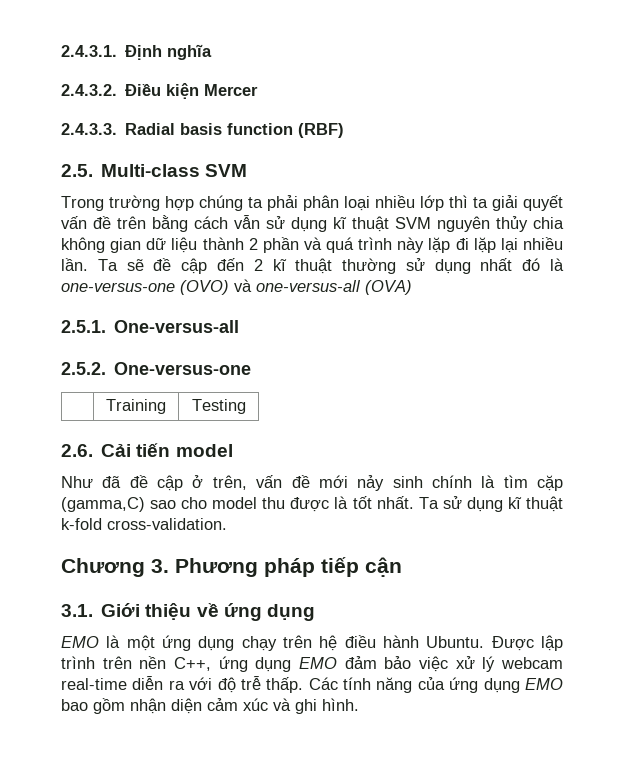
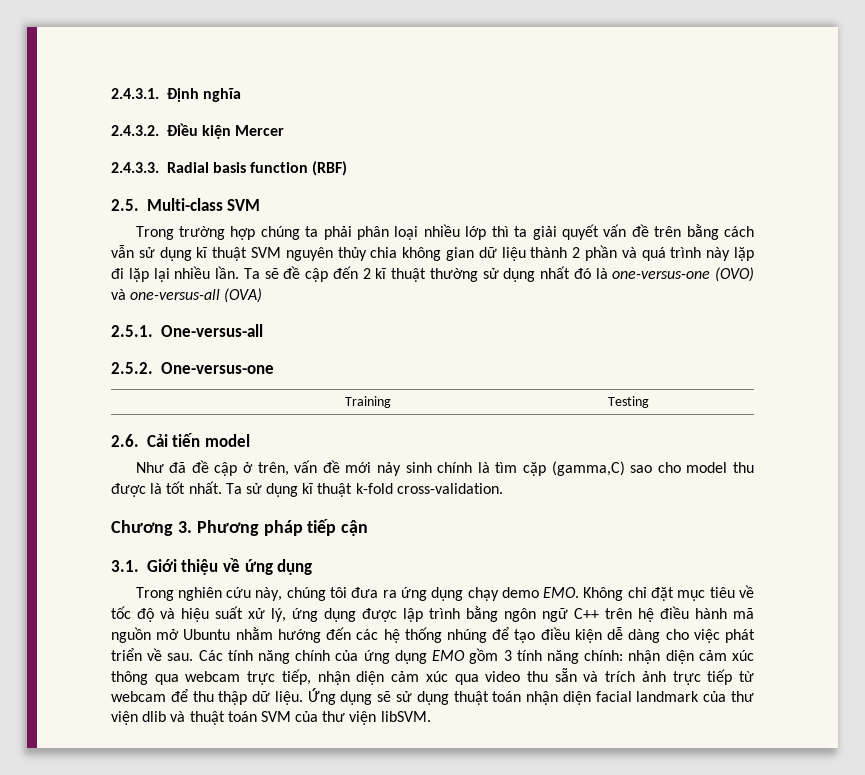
- EMO là một ứng dụng chạy trên hệ điều hành Ubuntu. Được lập trình trên nền C++, ứng dụng EMO đảm bảo việc xử lý webcam real-time diễn ra với độ trễ thấp.
+ Trong nghiên cứu này, chúng tôi đưa ra ứng dụng chạy demo EMO. Không chỉ đặt mục tiêu về tốc độ và hiệu suất xử lý, ứng dụng được lập trình bằng ngôn ngữ C++ trên hệ điều hành mã nguồn mở Ubuntu nhằm hướng đến các hệ thống nhúng để tạo điều kiện dễ dàng cho việc phát triển về sau.
- Các tính năng của ứng dụng EMO bao gồm nhận diện cảm xúc và ghi hình.
+ Các tính năng chính của ứng dụng EMO gồm 3 tính năng chính: nhận diện cảm xúc thông qua webcam trực tiếp, nhận diện cảm xúc qua video thu sẵn và trích ảnh trực tiếp từ webcam để thu thập dữ liệu. Ứng dụng sẽ sử dụng thuật toán nhận diện facial landmark của thư viện dlib và thuật toán SVM của thư viện libSVM.

